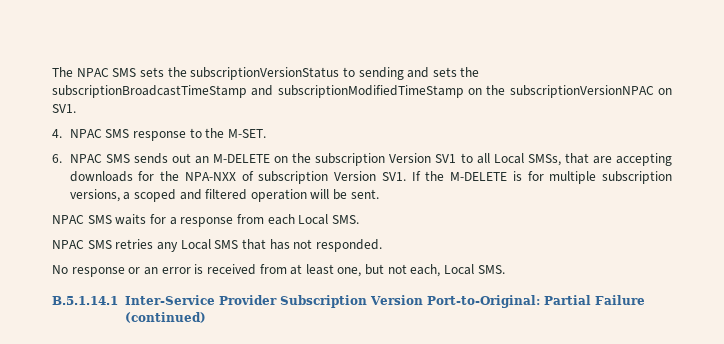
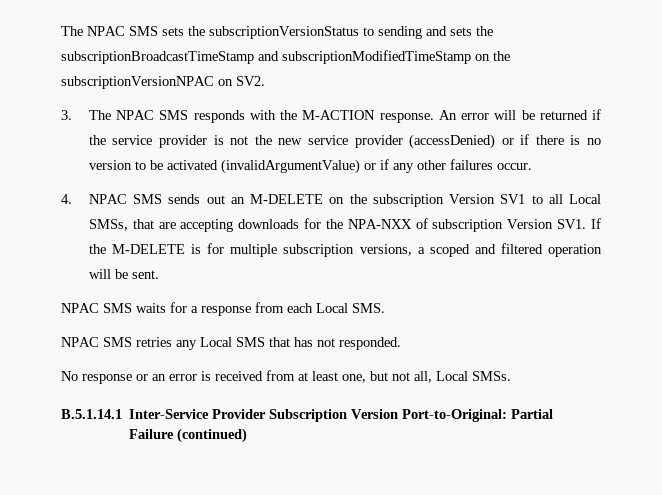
- The NPAC SMS sets the subscriptionVersionStatus to sending and sets the subscriptionBroadcastTimeStamp and subscriptionModifiedTimeStamp on the subscriptionVersionNPAC on SV1.
- 4. NPAC SMS response to the M-SET.
- 6. NPAC SMS sends out an M-DELETE on the subscription Version SV1 to all Local SMSs, that are accepting downloads for the NPA-NXX of subscription Version SV1. If the M-DELETE is for multiple subscription versions, a scoped and filtered operation will be sent.
+ The NPAC SMS sets the subscriptionVersionStatus to sending and sets the subscriptionBroadcastTimeStamp and subscriptionModifiedTimeStamp on the subscriptionVersionNPAC on SV2.
+ 3. The NPAC SMS responds with the M-ACTION response. An error will be returned if the service provider is not the new service provider (accessDenied) or if there is no version to be activated (invalidArgumentValue) or if any other failures occur.
+ 4. NPAC SMS sends out an M-DELETE on the subscription Version SV1 to all Local SMSs, that are accepting downloads for the NPA-NXX of subscription Version SV1. If the M-DELETE is for multiple subscription versions, a scoped and filtered operation will be sent.
- No response or an error is received from at least one, but not each, Local SMS.
+ No response or an error is received from at least one, but not all, Local SMSs.

